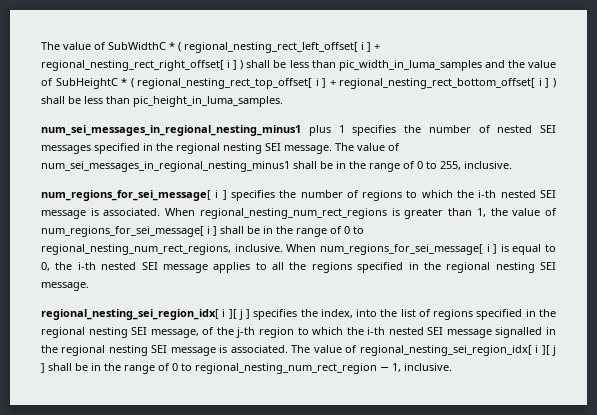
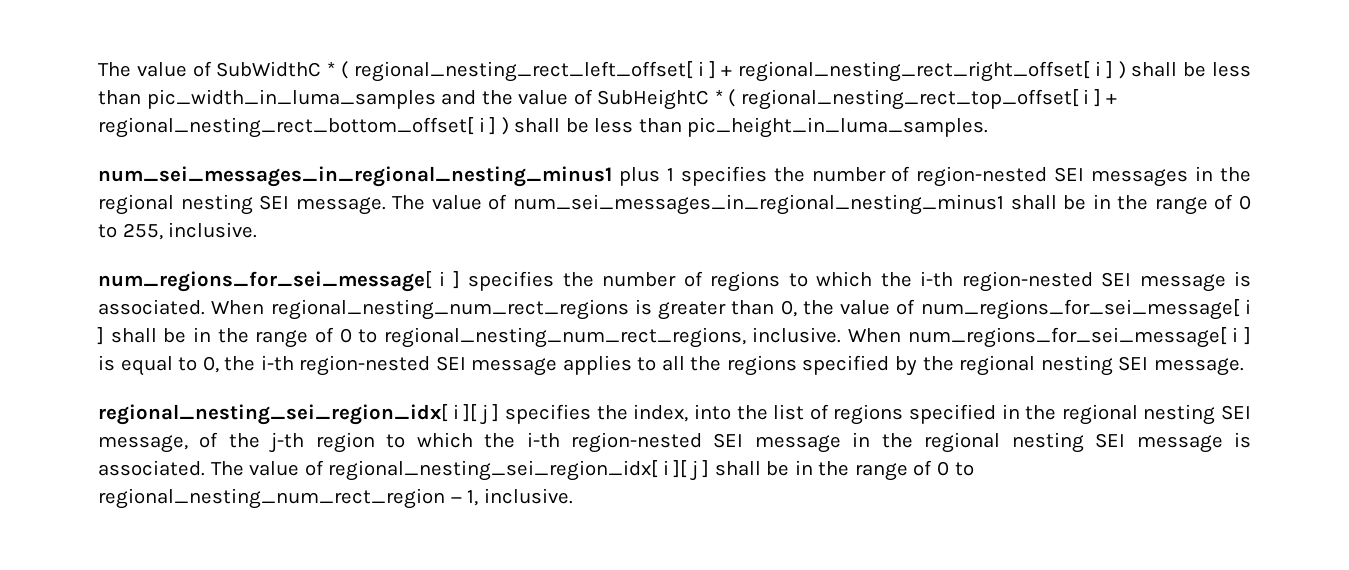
- num_sei_messages_in_regional_nesting_minus1 plus 1 specifies the number of nested SEI messages specified in the regional nesting SEI message.
+ num_sei_messages_in_regional_nesting_minus1 plus 1 specifies the number of region-nested SEI messages in the regional nesting SEI message.
- num_regions_for_sei_message[ i ] specifies the number of regions to which the i-th nested SEI message is associated.
+ num_regions_for_sei_message[ i ] specifies the number of regions to which the i-th region-nested SEI message is associated.
- When regional_nesting_num_rect_regions is greater than 1, the value of num_regions_for_sei_message[ i ] shall be in the range of 0 to regional_nesting_num_rect_regions, inclusive.
+ When regional_nesting_num_rect_regions is greater than 0, the value of num_regions_for_sei_message[ i ] shall be in the range of 0 to regional_nesting_num_rect_regions, inclusive.
- When num_regions_for_sei_message[ i ] is equal to 0, the i-th nested SEI message applies to all the regions specified in the regional nesting SEI message.
+ When num_regions_for_sei_message[ i ] is equal to 0, the i-th region-nested SEI message applies to all the regions specified by the regional nesting SEI message.
- regional_nesting_sei_region_idx[ i ][ j ] specifies the index, into the list of regions specified in the regional nesting SEI message, of the j-th region to which the i-th nested SEI message signalled in the regional nesting SEI message is associated.
+ regional_nesting_sei_region_idx[ i ][ j ] specifies the index, into the list of regions specified in the regional nesting SEI message, of the j-th region to which the i-th region-nested SEI message in the regional nesting SEI message is associated.

